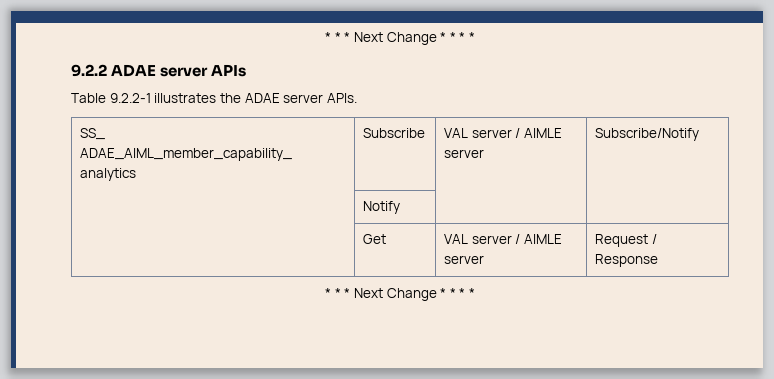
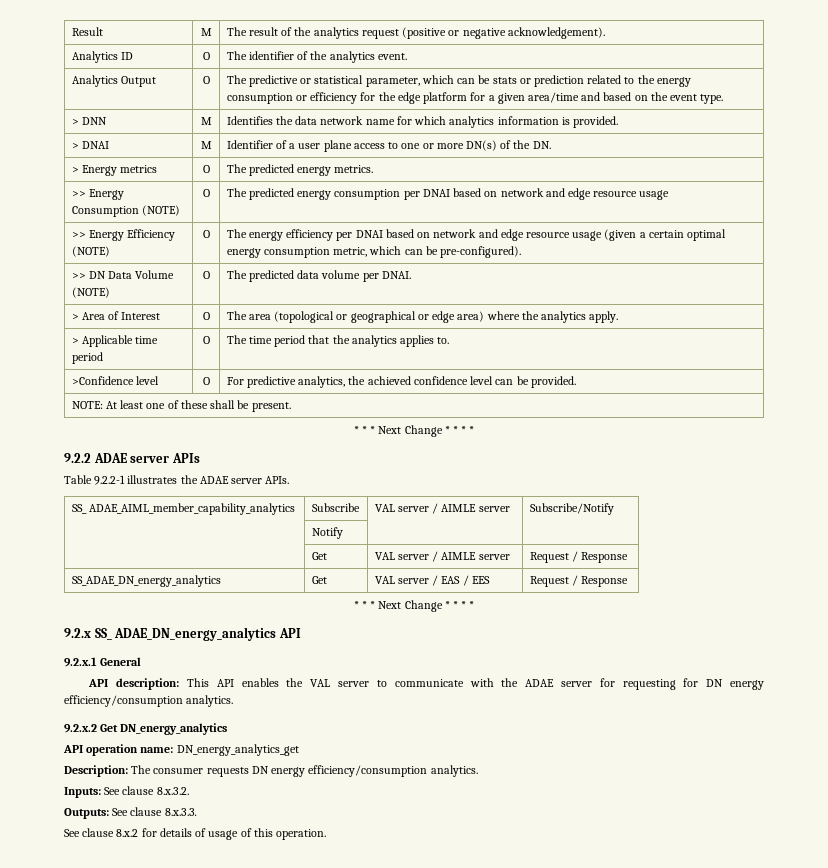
+ Result | M | The result of the analytics request (positive or negative acknowledgement).
+ Analytics ID | O | The identifier of the analytics event.
+ Analytics Output | O | The predictive or statistical parameter, which can be stats or prediction related to the energy consumption or efficiency for the edge platform for a given area/time and based on the event type.
+ > DNN | M | Identifies the data network name for which analytics information is provided.
+ > DNAI | M | Identifier of a user plane access to one or more DN(s) of the DN.
+ > Energy metrics | O | The predicted energy metrics.
+ >> Energy Consumption (NOTE) | O | The predicted energy consumption per DNAI based on network and edge resource usage
+ >> Energy Efficiency (NOTE) | O | The energy efficiency per DNAI based on network and edge resource usage (given a certain optimal energy consumption metric, which can be pre-configured).
+ >> DN Data Volume (NOTE) | O | The predicted data volume per DNAI.
+ > Area of Interest | O | The area (topological or geographical or edge area) where the analytics apply.
+ > Applicable time period | O | The time period that the analytics applies to.
+ >Confidence level | O | For predictive analytics, the achieved confidence level can be provided.
+ NOTE: At least one of these shall be present.
  | Get | VAL server / AIMLE server | Request / Response
+ SS_ADAE_DN_energy_analytics | Get | VAL server / EAS / EES | Request / Response
  * * * Next Change * * * *
+ 9.2.x SS_ ADAE_DN_energy_analytics API
+ 9.2.x.1 General
+ API description: This API enables the VAL server to communicate with the ADAE server for requesting for DN energy efficiency/consumption analytics.
+ 9.2.x.2 Get DN_energy_analytics
+ API operation name: DN_energy_analytics_get
+ Description: The consumer requests DN energy efficiency/consumption analytics.
+ Inputs: See clause 8.x.3.2.
+ Outputs: See clause 8.x.3.3.
+ See clause 8.x.2 for details of usage of this operation.

